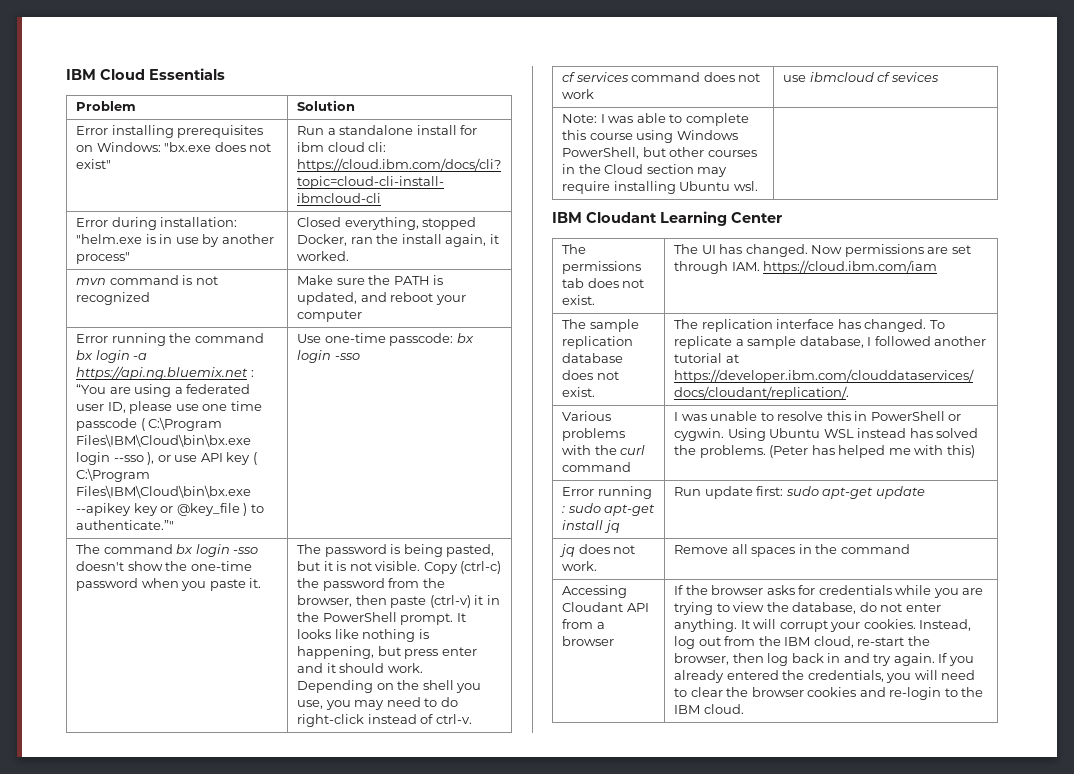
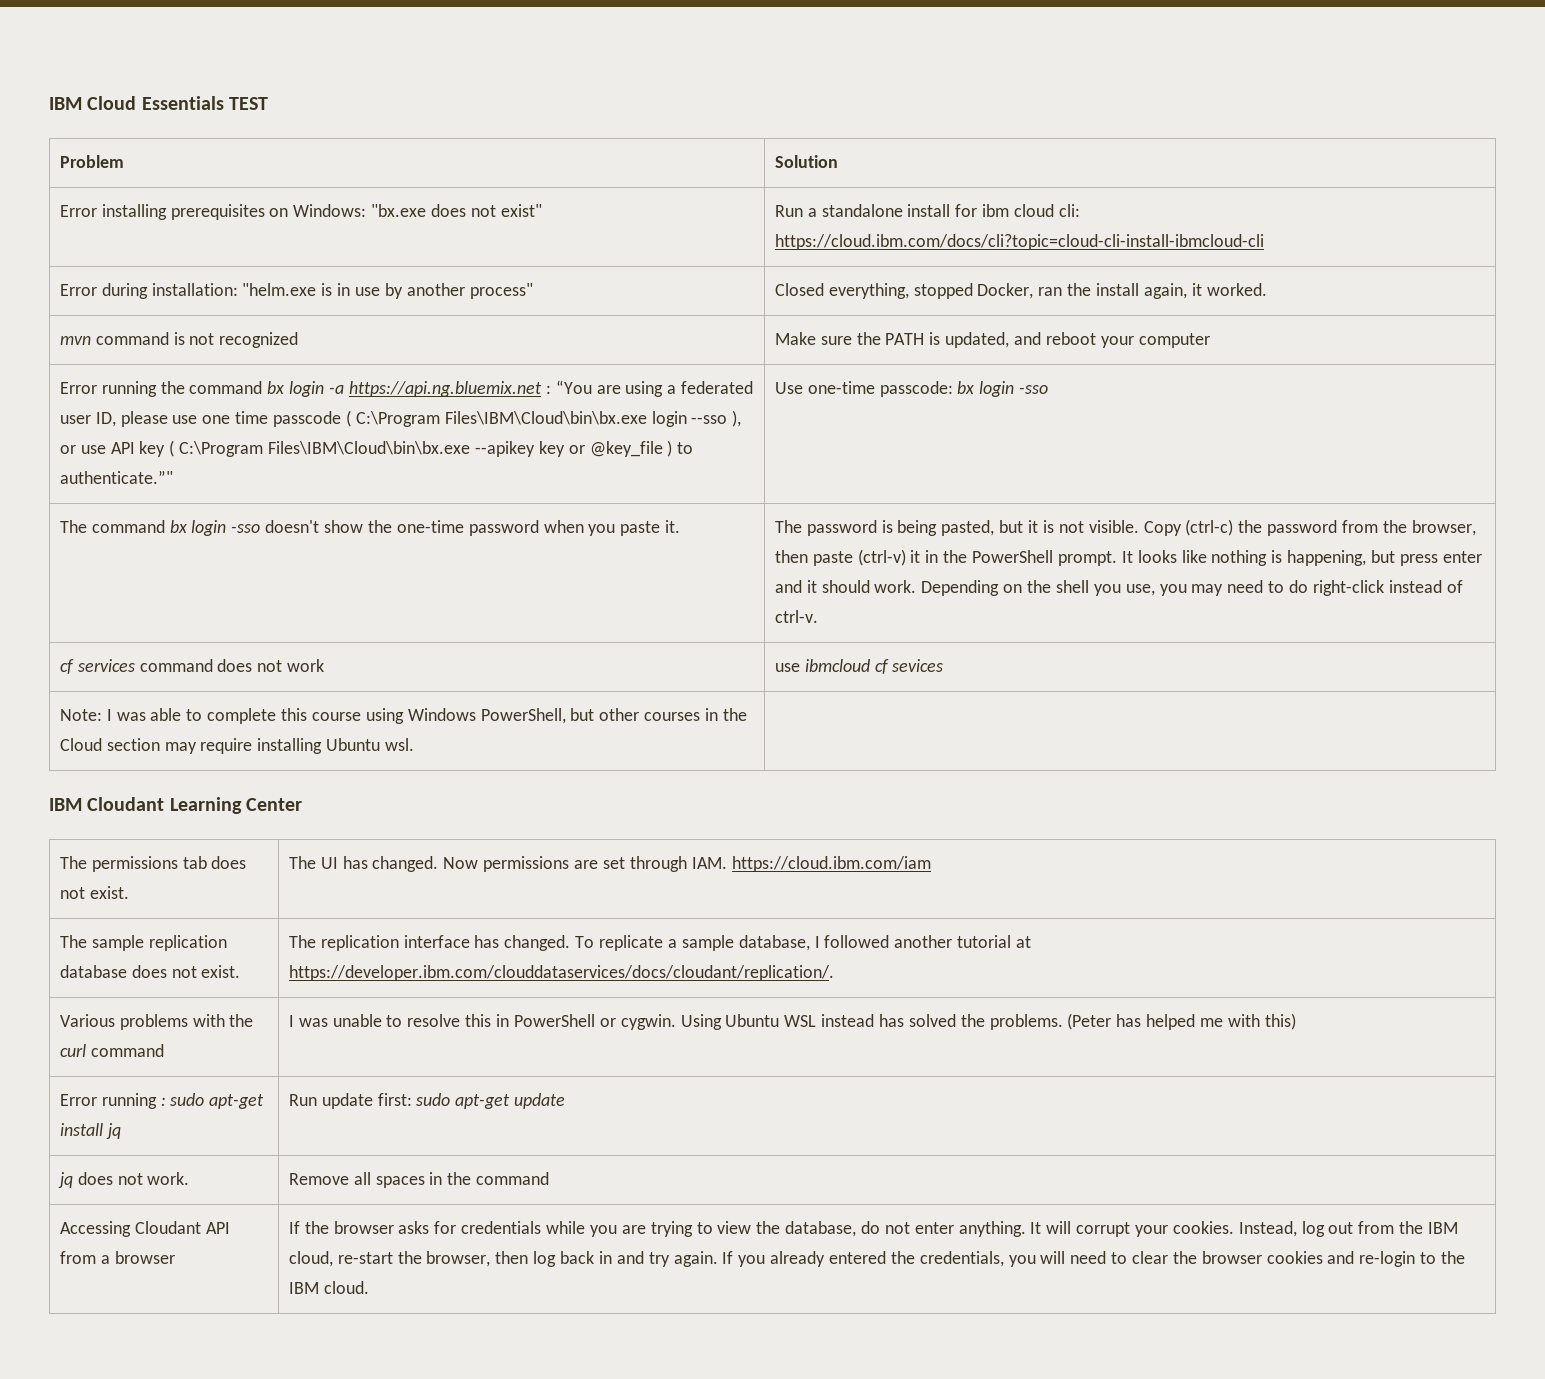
- IBM Cloud Essentials
+ IBM Cloud Essentials TEST

